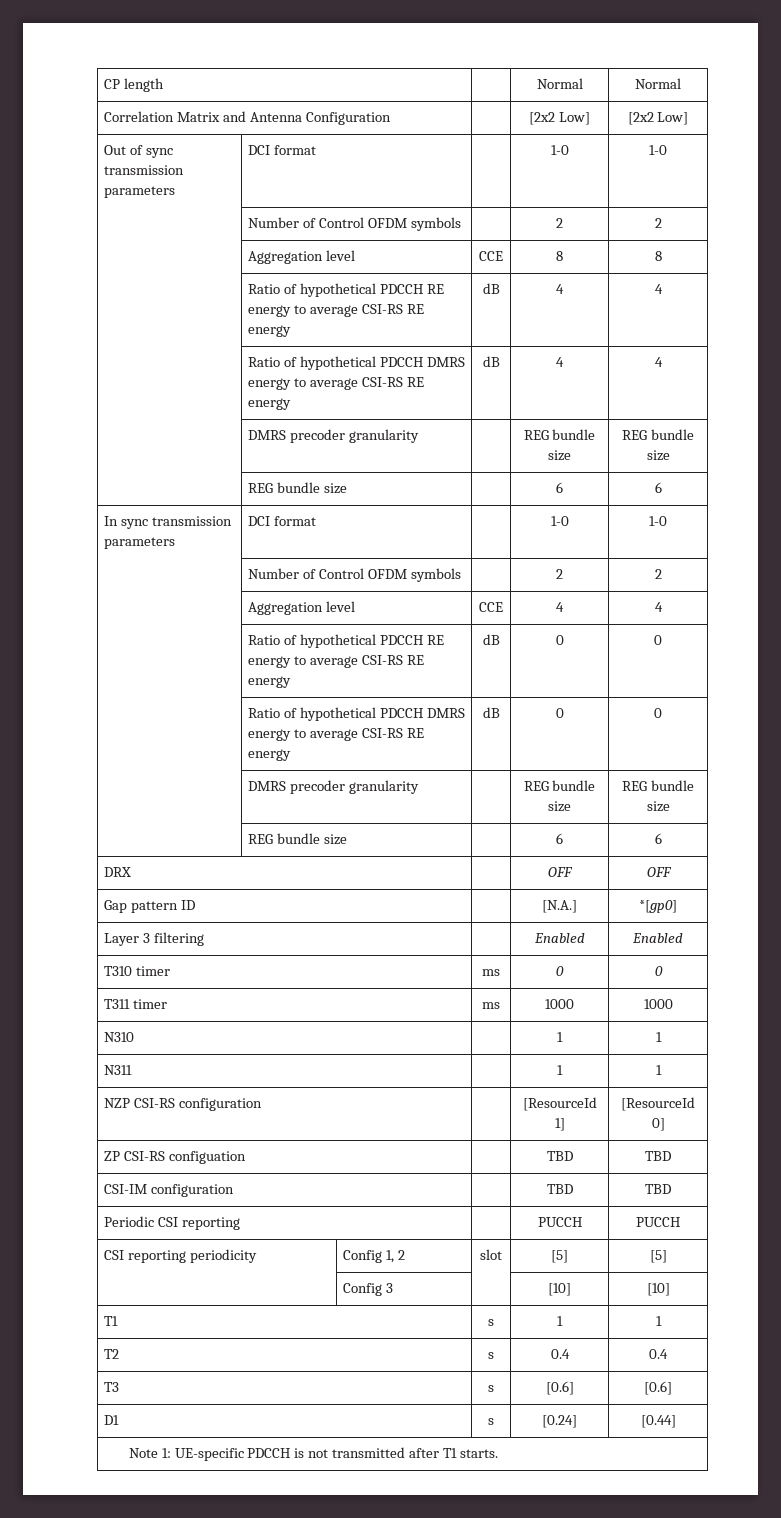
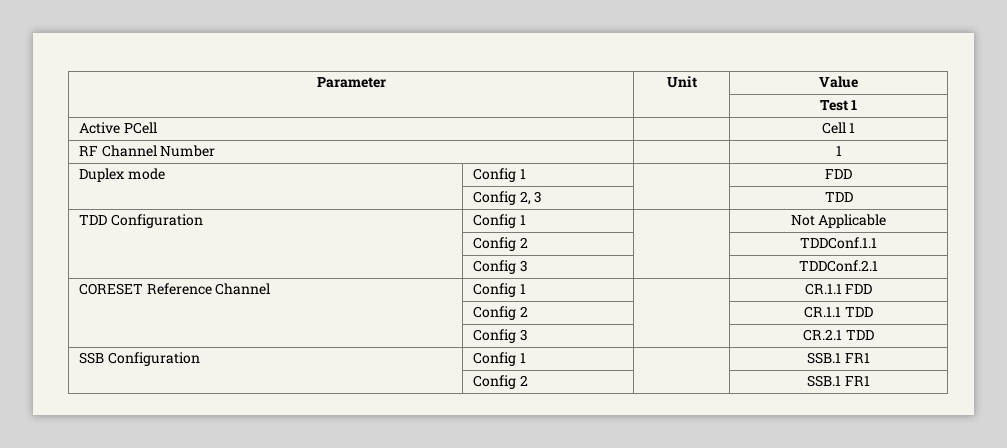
- CP length | | Normal | Normal
- Correlation Matrix and Antenna Configuration | | [2x2 Low] | [2x2 Low]
- Out of sync transmission parameters | DCI format | | 1-0 | 1-0
- | Number of Control OFDM symbols | | 2 | 2
- | Aggregation level | CCE | 8 | 8
- | Ratio of hypothetical PDCCH RE energy to average CSI-RS RE energy | dB | 4 | 4
- | Ratio of hypothetical PDCCH DMRS energy to average CSI-RS RE energy | dB | 4 | 4
- | DMRS precoder granularity | | REG bundle size | REG bundle size
- | REG bundle size | | 6 | 6
- In sync transmission parameters | DCI format | | 1-0 | 1-0
- | Number of Control OFDM symbols | | 2 | 2
- | Aggregation level | CCE | 4 | 4
- | Ratio of hypothetical PDCCH RE energy to average CSI-RS RE energy | dB | 0 | 0
- | Ratio of hypothetical PDCCH DMRS energy to average CSI-RS RE energy | dB | 0 | 0
- | DMRS precoder granularity | | REG bundle size | REG bundle size
- | REG bundle size | | 6 | 6
- DRX | | OFF | OFF
- Gap pattern ID | | [N.A.] | *[gp0]
- Layer 3 filtering | | Enabled | Enabled
- T310 timer | ms | 0 | 0
- T311 timer | ms | 1000 | 1000
- N310 | | 1 | 1
- N311 | | 1 | 1
- NZP CSI-RS configuration | | [ResourceId 1] | [ResourceId 0]
- ZP CSI-RS configuation | | TBD | TBD
- CSI-IM configuration | | TBD | TBD
- Periodic CSI reporting | | PUCCH | PUCCH
- CSI reporting periodicity | Config 1, 2 | slot | [5] | [5]
- | Config 3 | | [10] | [10]
- T1 | s | 1 | 1
- T2 | s | 0.4 | 0.4
- T3 | s | [0.6] | [0.6]
- D1 | s | [0.24] | [0.44]
- Note 1: UE-specific PDCCH is not transmitted after T1 starts.
+ Parameter | Unit | Value
+ | | Test 1
+ Active PCell | | Cell 1
+ RF Channel Number | | 1
+ Duplex mode | Config 1 | | FDD
+ | Config 2, 3 | | TDD
+ TDD Configuration | Config 1 | | Not Applicable
+ | Config 2 | | TDDConf.1.1
+ | Config 3 | | TDDConf.2.1
+ CORESET Reference Channel | Config 1 | | CR.1.1 FDD
+ | Config 2 | | CR.1.1 TDD
+ | Config 3 | | CR.2.1 TDD
+ SSB Configuration | Config 1 | | SSB.1 FR1
+ | Config 2 | | SSB.1 FR1

